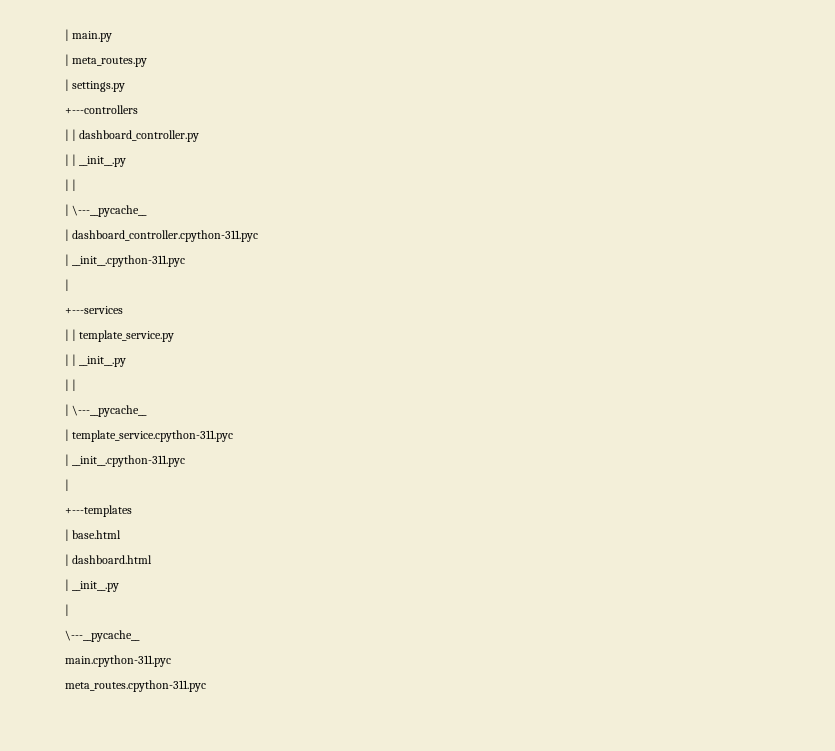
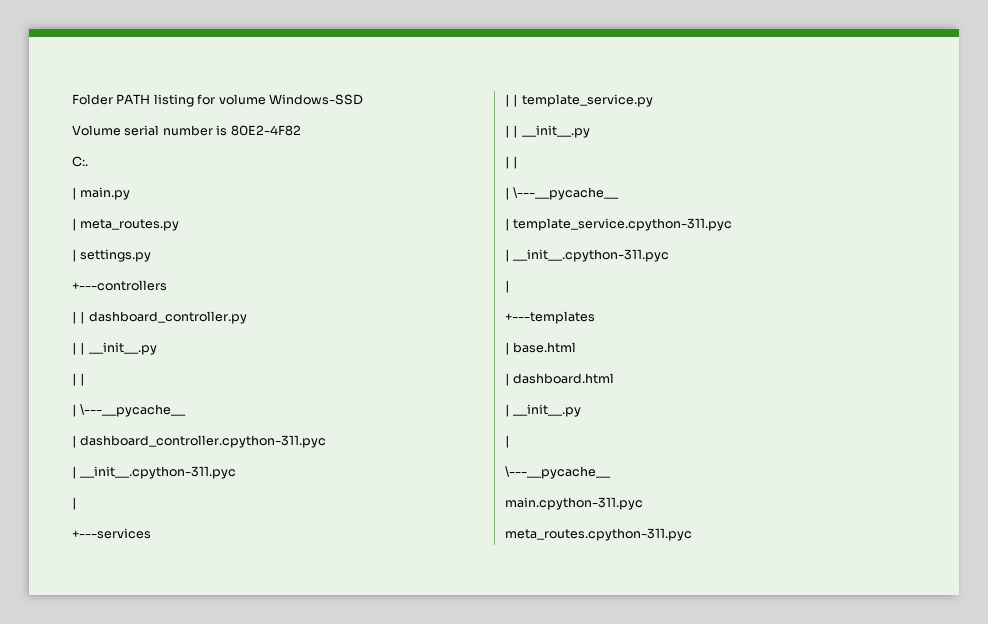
+ Folder PATH listing for volume Windows-SSD
+ Volume serial number is 80E2-4F82
+ C:.

